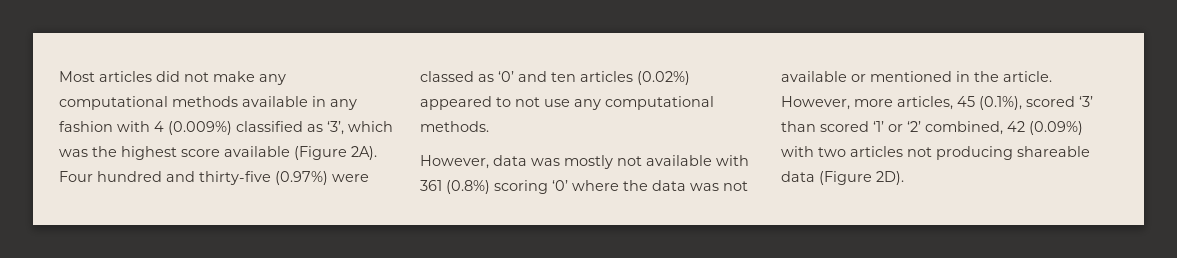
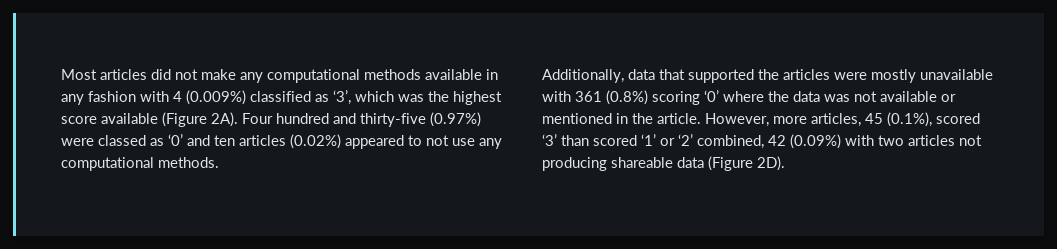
- However, data was mostly not available with 361 (0.8%) scoring ‘0’ where the data was not available or mentioned in the article.
+ Additionally, data that supported the articles were mostly unavailable with 361 (0.8%) scoring ‘0’ where the data was not available or mentioned in the article.

